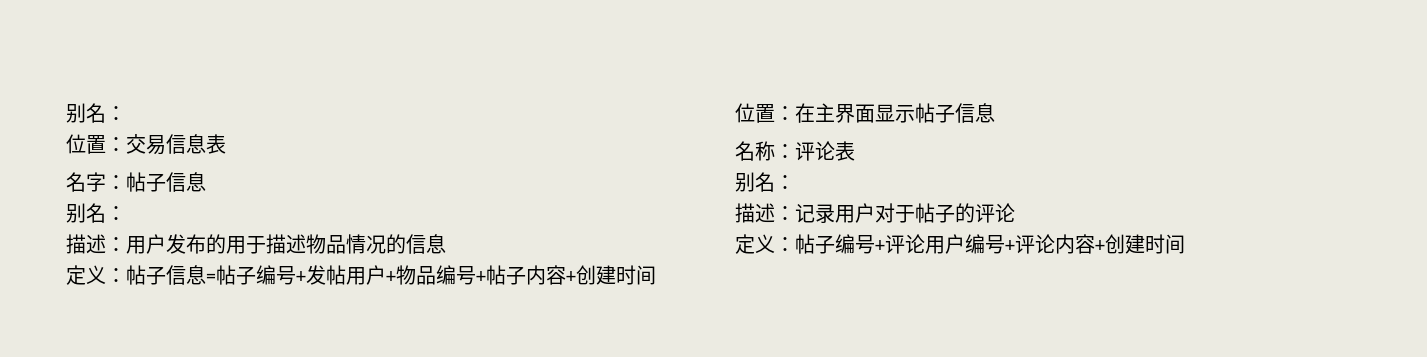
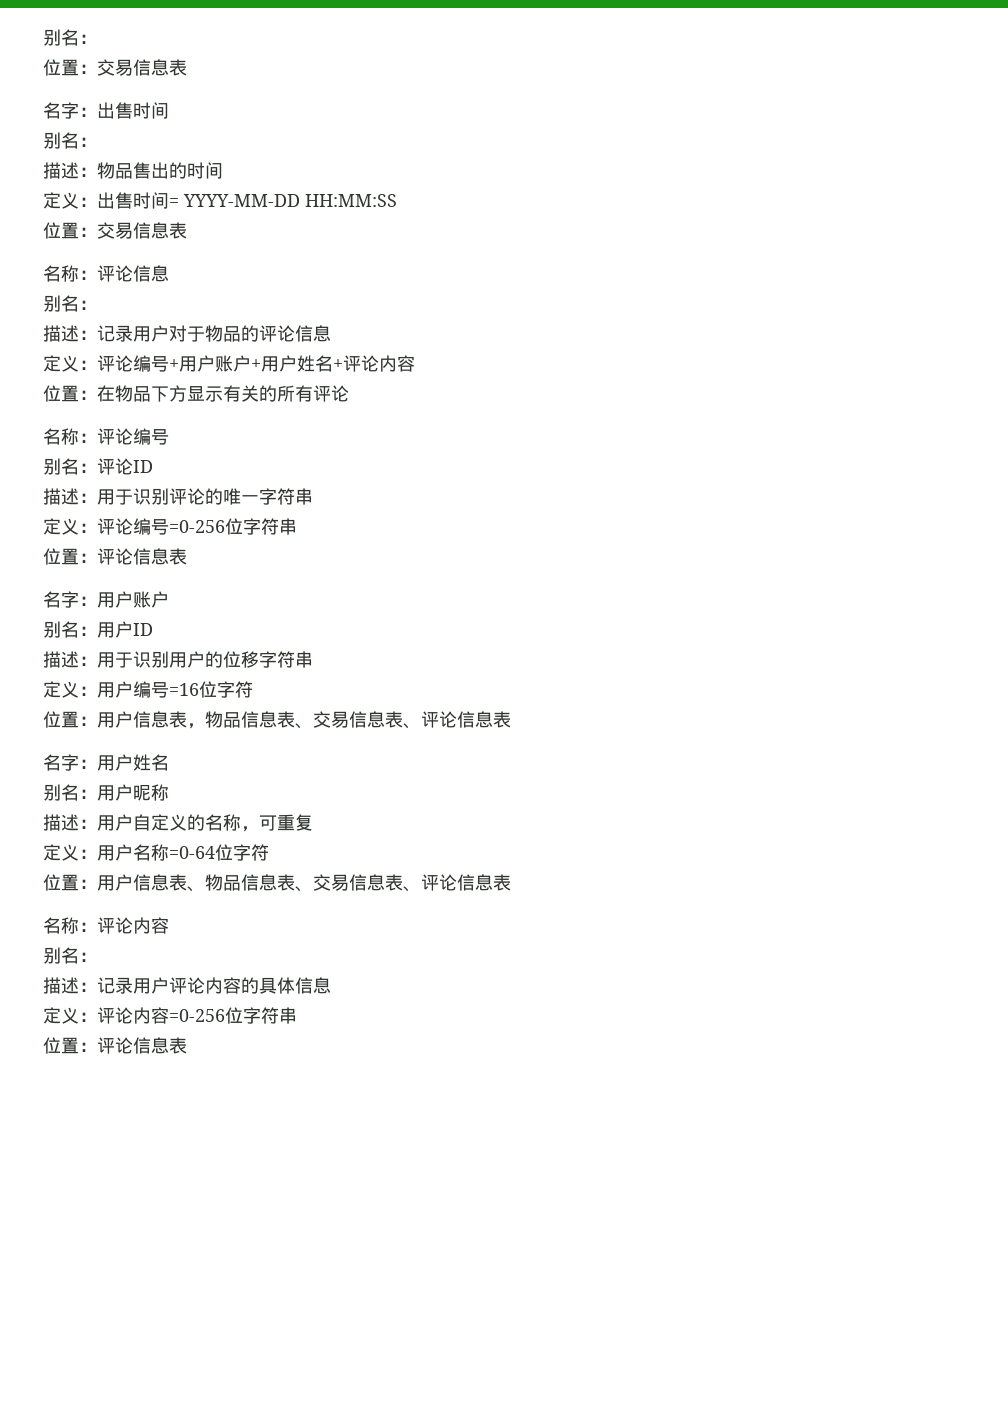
- 名字：帖子信息
+ 名字：出售时间
  别名：
- 描述：用户发布的用于描述物品情况的信息
- 定义：帖子信息=帖子编号+发帖用户+物品编号+帖子内容+创建时间
- 位置：在主界面显示帖子信息
- 名称：评论表
+ 描述：物品售出的时间
+ 定义：出售时间= YYYY-MM-DD HH:MM:SS
+ 位置：交易信息表
+ 名称：评论信息
- 描述：记录用户对于帖子的评论
- 定义：帖子编号+评论用户编号+评论内容+创建时间
+ 描述：记录用户对于物品的评论信息
+ 定义：评论编号+用户账户+用户姓名+评论内容
+ 位置：在物品下方显示有关的所有评论
+ 名称：评论编号
+ 别名：评论ID
+ 描述：用于识别评论的唯一字符串
+ 定义：评论编号=0-256位字符串
+ 位置：评论信息表
+ 名字：用户账户
+ 别名：用户ID
+ 描述：用于识别用户的位移字符串
+ 定义：用户编号=16位字符
+ 位置：用户信息表，物品信息表、交易信息表、评论信息表
+ 名字：用户姓名
+ 别名：用户昵称
+ 描述：用户自定义的名称，可重复
+ 定义：用户名称=0-64位字符
+ 位置：用户信息表、物品信息表、交易信息表、评论信息表
+ 名称：评论内容
+ 别名：
+ 描述：记录用户评论内容的具体信息
+ 定义：评论内容=0-256位字符串
+ 位置：评论信息表

